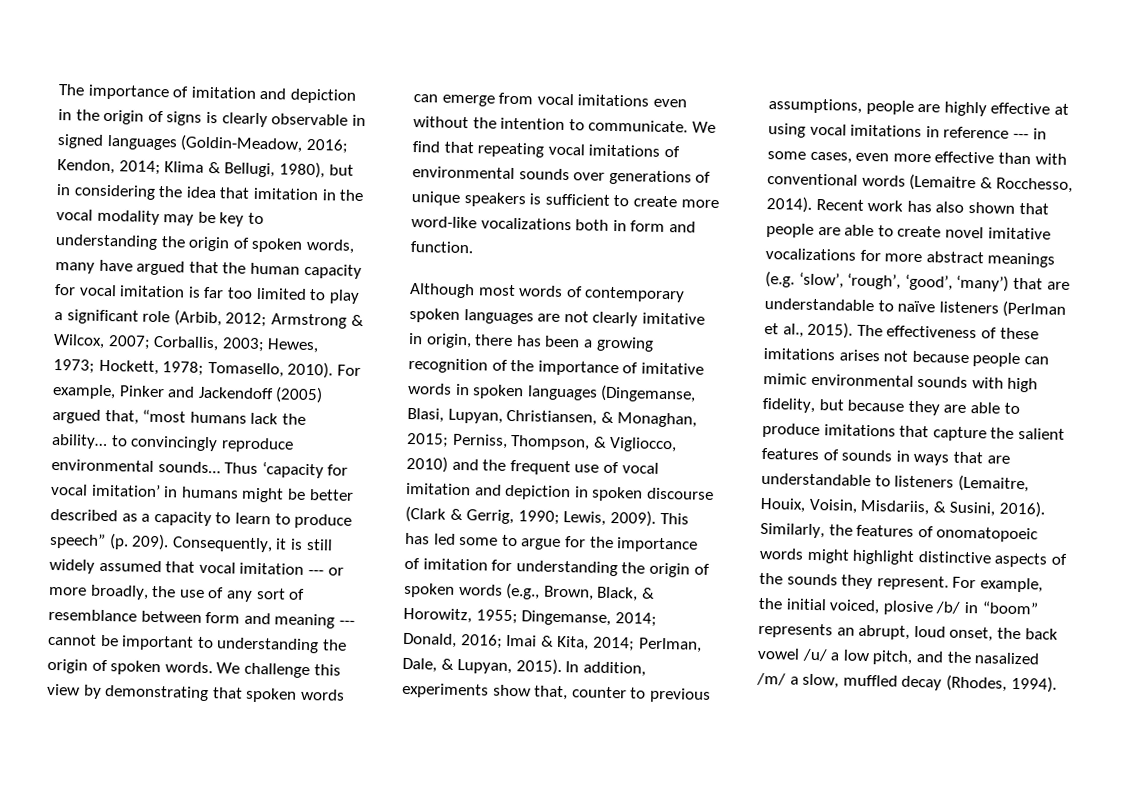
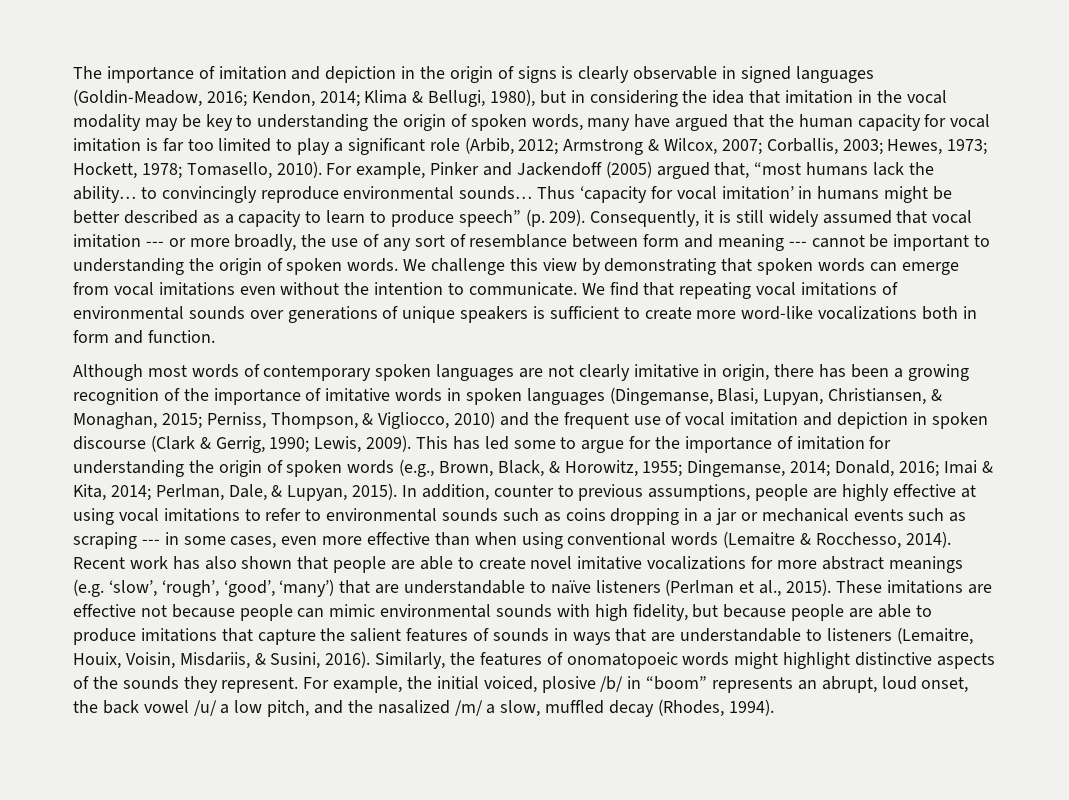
- In addition, experiments show that, counter to previous assumptions, people are highly effective at using vocal imitations in reference --- in some cases, even more effective than with conventional words (Lemaitre & Rocchesso, 2014).
+ In addition, counter to previous assumptions, people are highly effective at using vocal imitations to refer to environmental sounds such as coins dropping in a jar or mechanical events such as scraping --- in some cases, even more effective than when using conventional words (Lemaitre & Rocchesso, 2014).
- The effectiveness of these imitations arises not because people can mimic environmental sounds with high fidelity, but because they are able to produce imitations that capture the salient features of sounds in ways that are understandable to listeners (Lemaitre, Houix, Voisin, Misdariis, & Susini, 2016).
+ These imitations are effective not because people can mimic environmental sounds with high fidelity, but because people are able to produce imitations that capture the salient features of sounds in ways that are understandable to listeners (Lemaitre, Houix, Voisin, Misdariis, & Susini, 2016).

